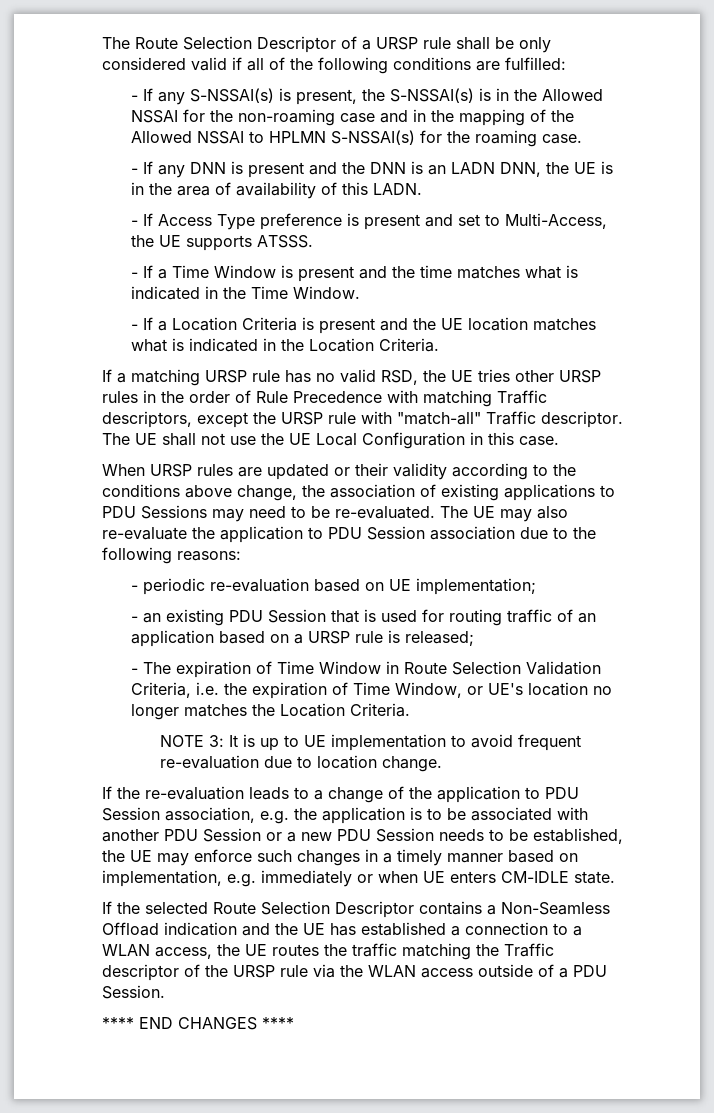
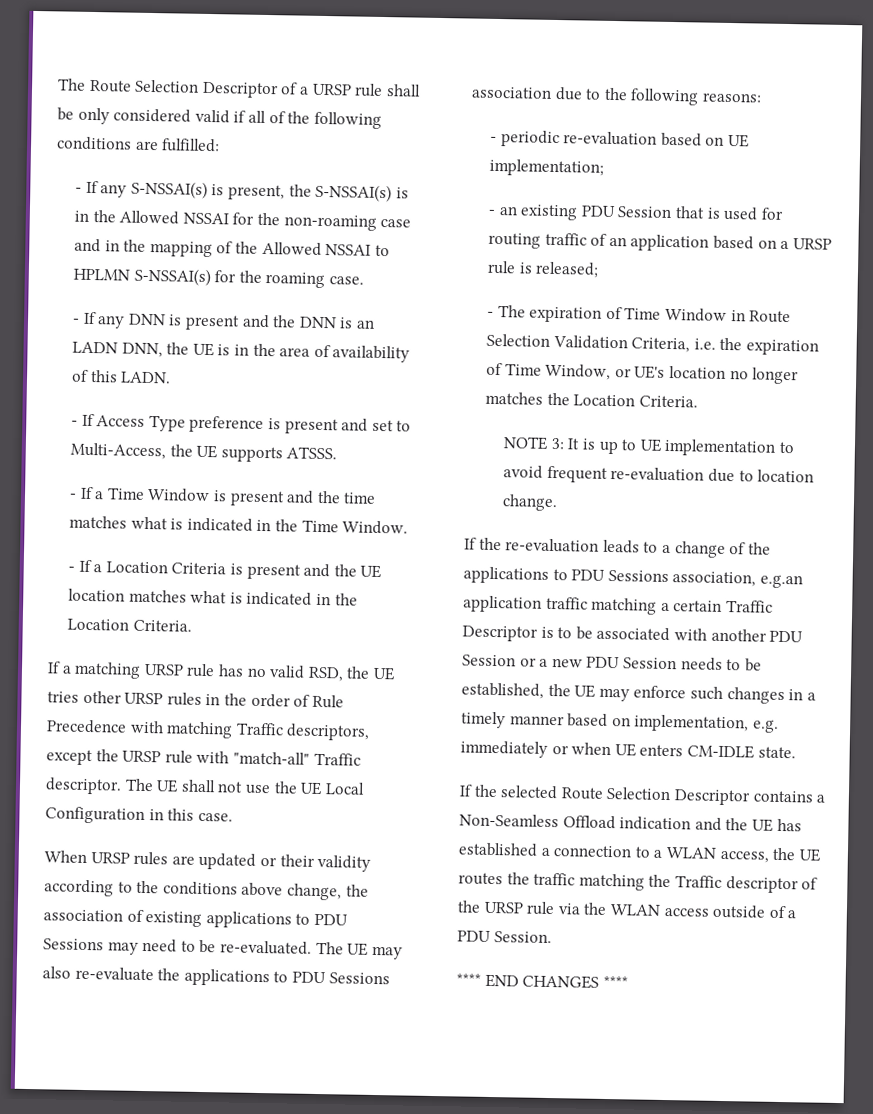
- The UE may also re-evaluate the application to PDU Session association due to the following reasons:
+ The UE may also re-evaluate the applications to PDU Sessions association due to the following reasons:
- If the re-evaluation leads to a change of the application to PDU Session association, e.g. the application is to be associated with another PDU Session or a new PDU Session needs to be established, the UE may enforce such changes in a timely manner based on implementation, e.g. immediately or when UE enters CM-IDLE state.
+ If the re-evaluation leads to a change of the applications to PDU Sessions association, e.g.an application traffic matching a certain Traffic Descriptor is to be associated with another PDU Session or a new PDU Session needs to be established, the UE may enforce such changes in a timely manner based on implementation, e.g. immediately or when UE enters CM-IDLE state.

